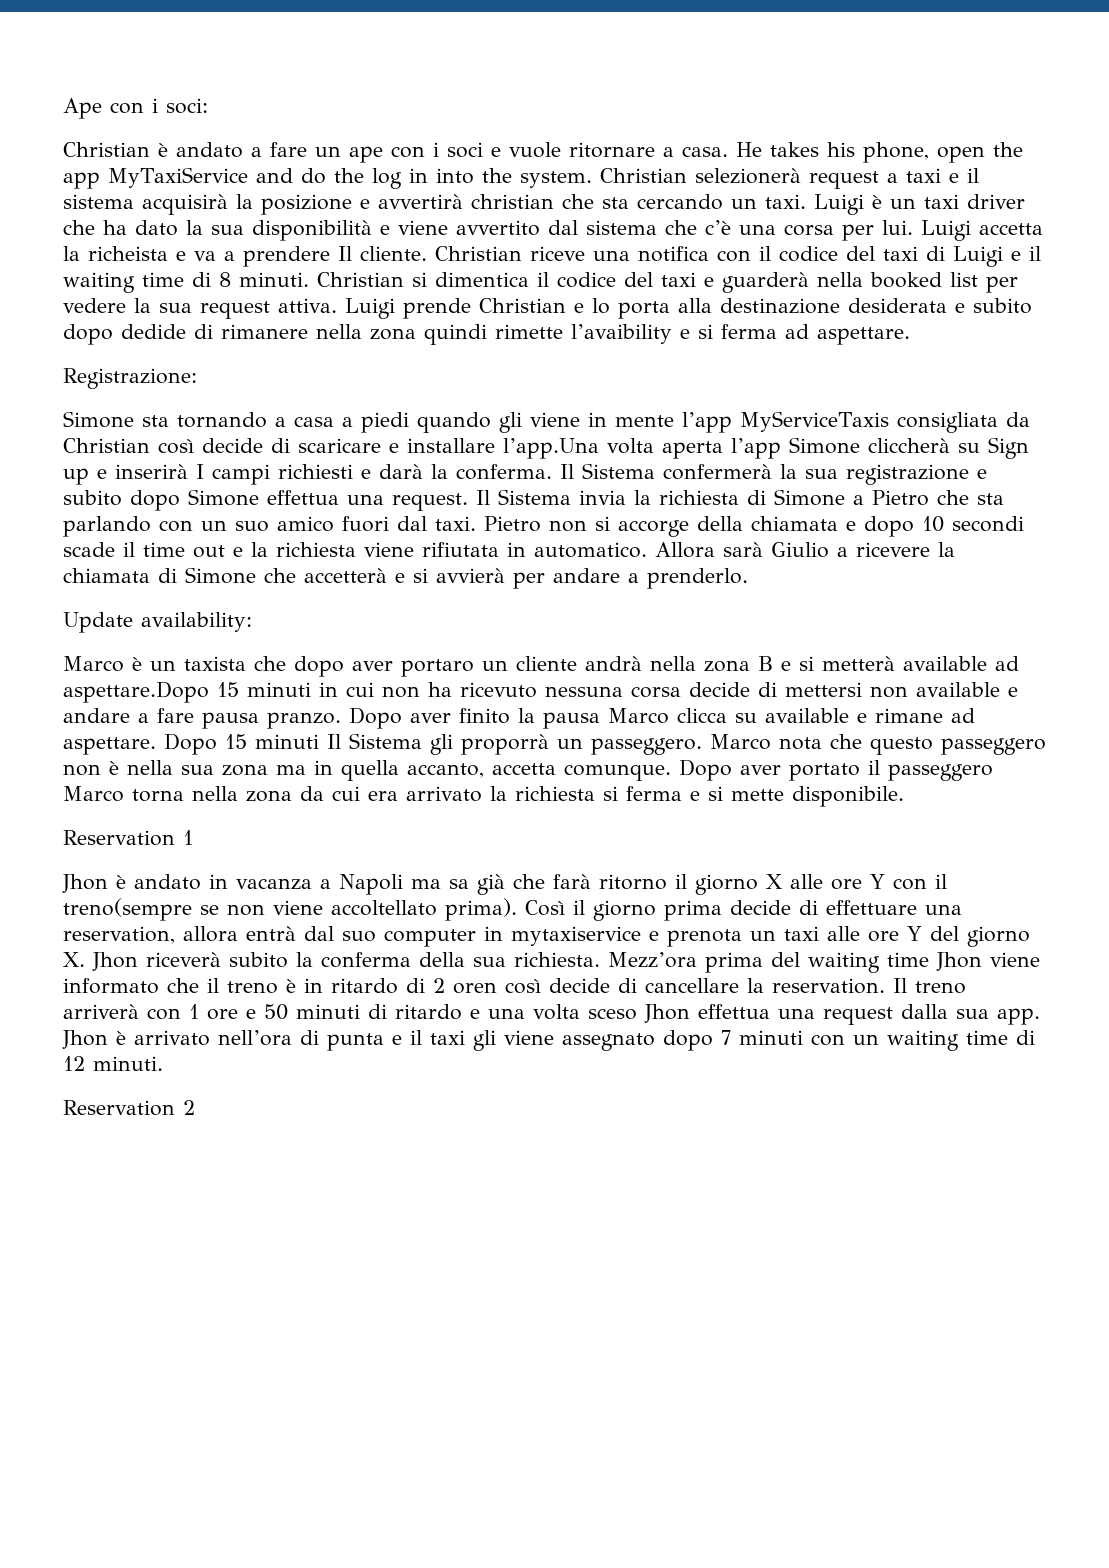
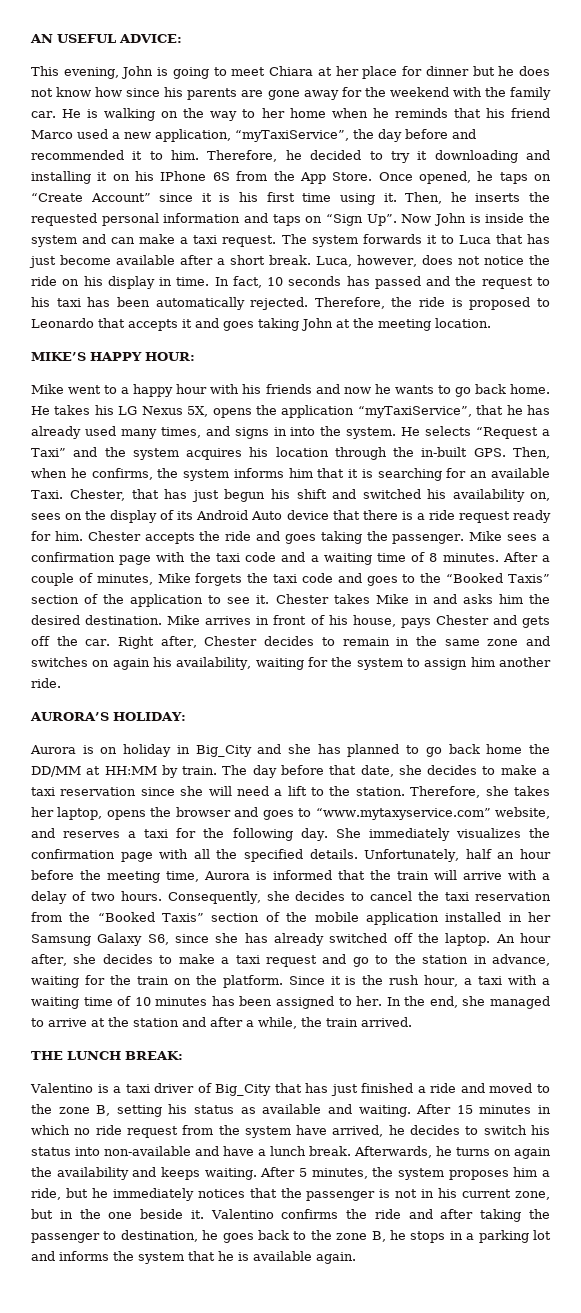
- Ape con i soci:
- Christian è andato a fare un ape con i soci e vuole ritornare a casa. He takes his phone, open the app MyTaxiService and do the log in into the system. Christian selezionerà request a taxi e il sistema acquisirà la posizione e avvertirà christian che sta cercando un taxi. Luigi è un taxi driver che ha dato la sua disponibilità e viene avvertito dal sistema che c’è una corsa per lui. Luigi accetta la richeista e va a prendere Il cliente. Christian riceve una notifica con il codice del taxi di Luigi e il waiting time di 8 minuti. Christian si dimentica il codice del taxi e guarderà nella booked list per vedere la sua request attiva. Luigi prende Christian e lo porta alla destinazione desiderata e subito dopo dedide di rimanere nella zona quindi rimette l’avaibility e si ferma ad aspettare.
- Registrazione:
- Simone sta tornando a casa a piedi quando gli viene in mente l’app MyServiceTaxis consigliata da Christian così decide di scaricare e installare l’app.Una volta aperta l’app Simone cliccherà su Sign up e inserirà I campi richiesti e darà la conferma. Il Sistema confermerà la sua registrazione e subito dopo Simone effettua una request. Il Sistema invia la richiesta di Simone a Pietro che sta parlando con un suo amico fuori dal taxi. Pietro non si accorge della chiamata e dopo 10 secondi scade il time out e la richiesta viene rifiutata in automatico. Allora sarà Giulio a ricevere la chiamata di Simone che accetterà e si avvierà per andare a prenderlo.
- Update availability:
- Marco è un taxista che dopo aver portaro un cliente andrà nella zona B e si metterà available ad aspettare.Dopo 15 minuti in cui non ha ricevuto nessuna corsa decide di mettersi non available e andare a fare pausa pranzo. Dopo aver finito la pausa Marco clicca su available e rimane ad aspettare. Dopo 15 minuti Il Sistema gli proporrà un passeggero. Marco nota che questo passeggero non è nella sua zona ma in quella accanto, accetta comunque. Dopo aver portato il passeggero Marco torna nella zona da cui era arrivato la richiesta si ferma e si mette disponibile.
- Reservation 1
- Jhon è andato in vacanza a Napoli ma sa già che farà ritorno il giorno X alle ore Y con il treno(sempre se non viene accoltellato prima). Così il giorno prima decide di effettuare una reservation, allora entrà dal suo computer in mytaxiservice e prenota un taxi alle ore Y del giorno X. Jhon riceverà subito la conferma della sua richiesta. Mezz’ora prima del waiting time Jhon viene informato che il treno è in ritardo di 2 oren così decide di cancellare la reservation. Il treno arriverà con 1 ore e 50 minuti di ritardo e una volta sceso Jhon effettua una request dalla sua app. Jhon è arrivato nell’ora di punta e il taxi gli viene assegnato dopo 7 minuti con un waiting time di 12 minuti.
- Reservation 2
+ AN USEFUL ADVICE:
+ This evening, John is going to meet Chiara at her place for dinner but he does not know how since his parents are gone away for the weekend with the family car. He is walking on the way to her home when he reminds that his friend Marco used a new application, “myTaxiService”, the day before and recommended it to him. Therefore, he decided to try it downloading and installing it on his IPhone 6S from the App Store. Once opened, he taps on “Create Account” since it is his first time using it. Then, he inserts the requested personal information and taps on “Sign Up”. Now John is inside the system and can make a taxi request. The system forwards it to Luca that has just become available after a short break. Luca, however, does not notice the ride on his display in time. In fact, 10 seconds has passed and the request to his taxi has been automatically rejected. Therefore, the ride is proposed to Leonardo that accepts it and goes taking John at the meeting location.
+ MIKE’S HAPPY HOUR:
+ Mike went to a happy hour with his friends and now he wants to go back home. He takes his LG Nexus 5X, opens the application “myTaxiService”, that he has already used many times, and signs in into the system. He selects “Request a Taxi” and the system acquires his location through the in-built GPS. Then, when he confirms, the system informs him that it is searching for an available Taxi. Chester, that has just begun his shift and switched his availability on, sees on the display of its Android Auto device that there is a ride request ready for him. Chester accepts the ride and goes taking the passenger. Mike sees a confirmation page with the taxi code and a waiting time of 8 minutes. After a couple of minutes, Mike forgets the taxi code and goes to the “Booked Taxis” section of the application to see it. Chester takes Mike in and asks him the desired destination. Mike arrives in front of his house, pays Chester and gets off the car. Right after, Chester decides to remain in the same zone and switches on again his availability, waiting for the system to assign him another ride.
+ AURORA’S HOLIDAY:
+ Aurora is on holiday in Big_City and she has planned to go back home the DD/MM at HH:MM by train. The day before that date, she decides to make a taxi reservation since she will need a lift to the station. Therefore, she takes her laptop, opens the browser and goes to “www.mytaxyservice.com” website, and reserves a taxi for the following day. She immediately visualizes the confirmation page with all the specified details. Unfortunately, half an hour before the meeting time, Aurora is informed that the train will arrive with a delay of two hours. Consequently, she decides to cancel the taxi reservation from the “Booked Taxis” section of the mobile application installed in her Samsung Galaxy S6, since she has already switched off the laptop. An hour after, she decides to make a taxi request and go to the station in advance, waiting for the train on the platform. Since it is the rush hour, a taxi with a waiting time of 10 minutes has been assigned to her. In the end, she managed to arrive at the station and after a while, the train arrived.
+ THE LUNCH BREAK:
+ Valentino is a taxi driver of Big_City that has just finished a ride and moved to the zone B, setting his status as available and waiting. After 15 minutes in which no ride request from the system have arrived, he decides to switch his status into non-available and have a lunch break. Afterwards, he turns on again the availability and keeps waiting. After 5 minutes, the system proposes him a ride, but he immediately notices that the passenger is not in his current zone, but in the one beside it. Valentino confirms the ride and after taking the passenger to destination, he goes back to the zone B, he stops in a parking lot and informs the system that he is available again.

